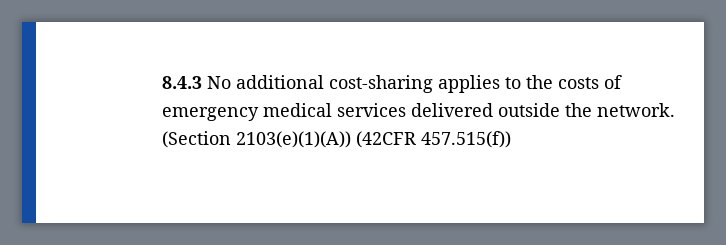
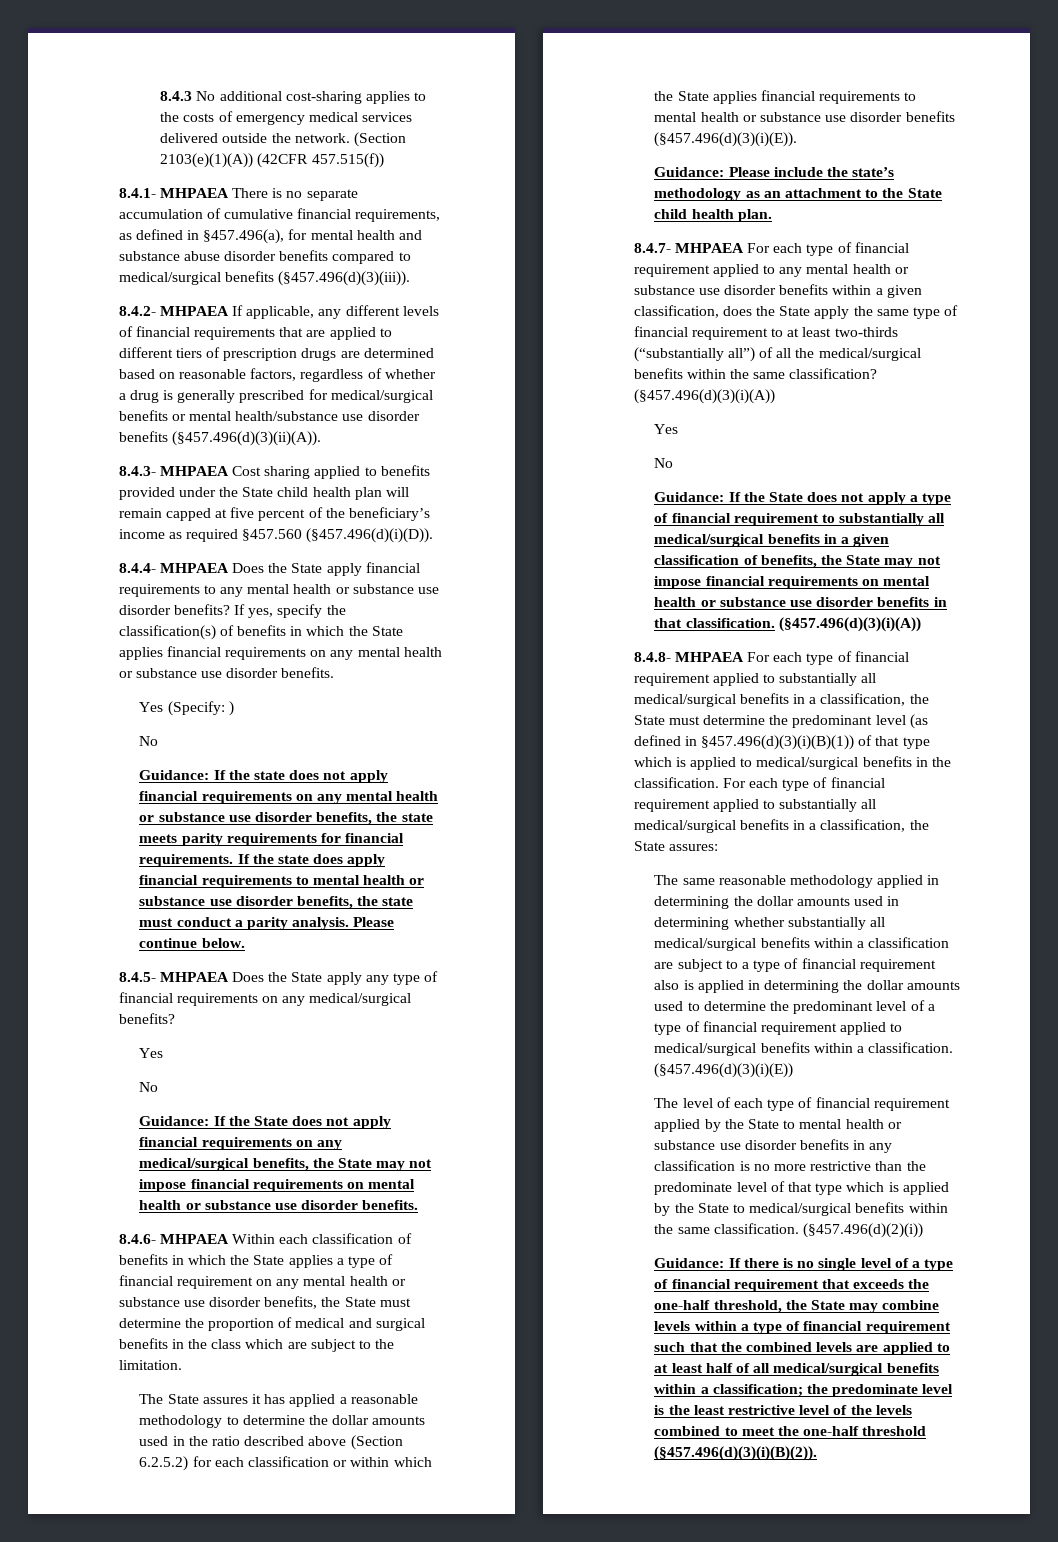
+ 8.4.1- MHPAEA There is no separate accumulation of cumulative financial requirements, as defined in §457.496(a), for mental health and substance abuse disorder benefits compared to medical/surgical benefits (§457.496(d)(3)(iii)).
+ 8.4.2- MHPAEA If applicable, any different levels of financial requirements that are applied to different tiers of prescription drugs are determined based on reasonable factors, regardless of whether a drug is generally prescribed for medical/surgical benefits or mental health/substance use disorder benefits (§457.496(d)(3)(ii)(A)).
+ 8.4.3- MHPAEA Cost sharing applied to benefits provided under the State child health plan will remain capped at five percent of the beneficiary’s income as required §457.560 (§457.496(d)(i)(D)).
+ 8.4.4- MHPAEA Does the State apply financial requirements to any mental health or substance use disorder benefits? If yes, specify the classification(s) of benefits in which the State applies financial requirements on any mental health or substance use disorder benefits.
+ Yes (Specify: )
+ No
+ Guidance: If the state does not apply financial requirements on any mental health or substance use disorder benefits, the state meets parity requirements for financial requirements. If the state does apply financial requirements to mental health or substance use disorder benefits, the state must conduct a parity analysis. Please continue below.
+ 8.4.5- MHPAEA Does the State apply any type of financial requirements on any medical/surgical benefits?
+ Yes
+ No
+ Guidance: If the State does not apply financial requirements on any medical/surgical benefits, the State may not impose financial requirements on mental health or substance use disorder benefits.
+ 8.4.6- MHPAEA Within each classification of benefits in which the State applies a type of financial requirement on any mental health or substance use disorder benefits, the State must determine the proportion of medical and surgical benefits in the class which are subject to the limitation.
+ The State assures it has applied a reasonable methodology to determine the dollar amounts used in the ratio described above (Section 6.2.5.2) for each classification or within which the State applies financial requirements to mental health or substance use disorder benefits (§457.496(d)(3)(i)(E)).
+ Guidance: Please include the state’s methodology as an attachment to the State child health plan.
+ 8.4.7- MHPAEA For each type of financial requirement applied to any mental health or substance use disorder benefits within a given classification, does the State apply the same type of financial requirement to at least two-thirds (“substantially all”) of all the medical/surgical benefits within the same classification? (§457.496(d)(3)(i)(A))
+ Yes
+ No
+ Guidance: If the State does not apply a type of financial requirement to substantially all medical/surgical benefits in a given classification of benefits, the State may not impose financial requirements on mental health or substance use disorder benefits in that classification. (§457.496(d)(3)(i)(A))
+ 8.4.8- MHPAEA For each type of financial requirement applied to substantially all medical/surgical benefits in a classification, the State must determine the predominant level (as defined in §457.496(d)(3)(i)(B)(1)) of that type which is applied to medical/surgical benefits in the classification. For each type of financial requirement applied to substantially all medical/surgical benefits in a classification, the State assures:
+ The same reasonable methodology applied in determining the dollar amounts used in determining whether substantially all medical/surgical benefits within a classification are subject to a type of financial requirement also is applied in determining the dollar amounts used to determine the predominant level of a type of financial requirement applied to medical/surgical benefits within a classification. (§457.496(d)(3)(i)(E))
+ The level of each type of financial requirement applied by the State to mental health or substance use disorder benefits in any classification is no more restrictive than the predominate level of that type which is applied by the State to medical/surgical benefits within the same classification. (§457.496(d)(2)(i))
+ Guidance: If there is no single level of a type of financial requirement that exceeds the one-half threshold, the State may combine levels within a type of financial requirement such that the combined levels are applied to at least half of all medical/surgical benefits within a classification; the predominate level is the least restrictive level of the levels combined to meet the one-half threshold (§457.496(d)(3)(i)(B)(2)).

